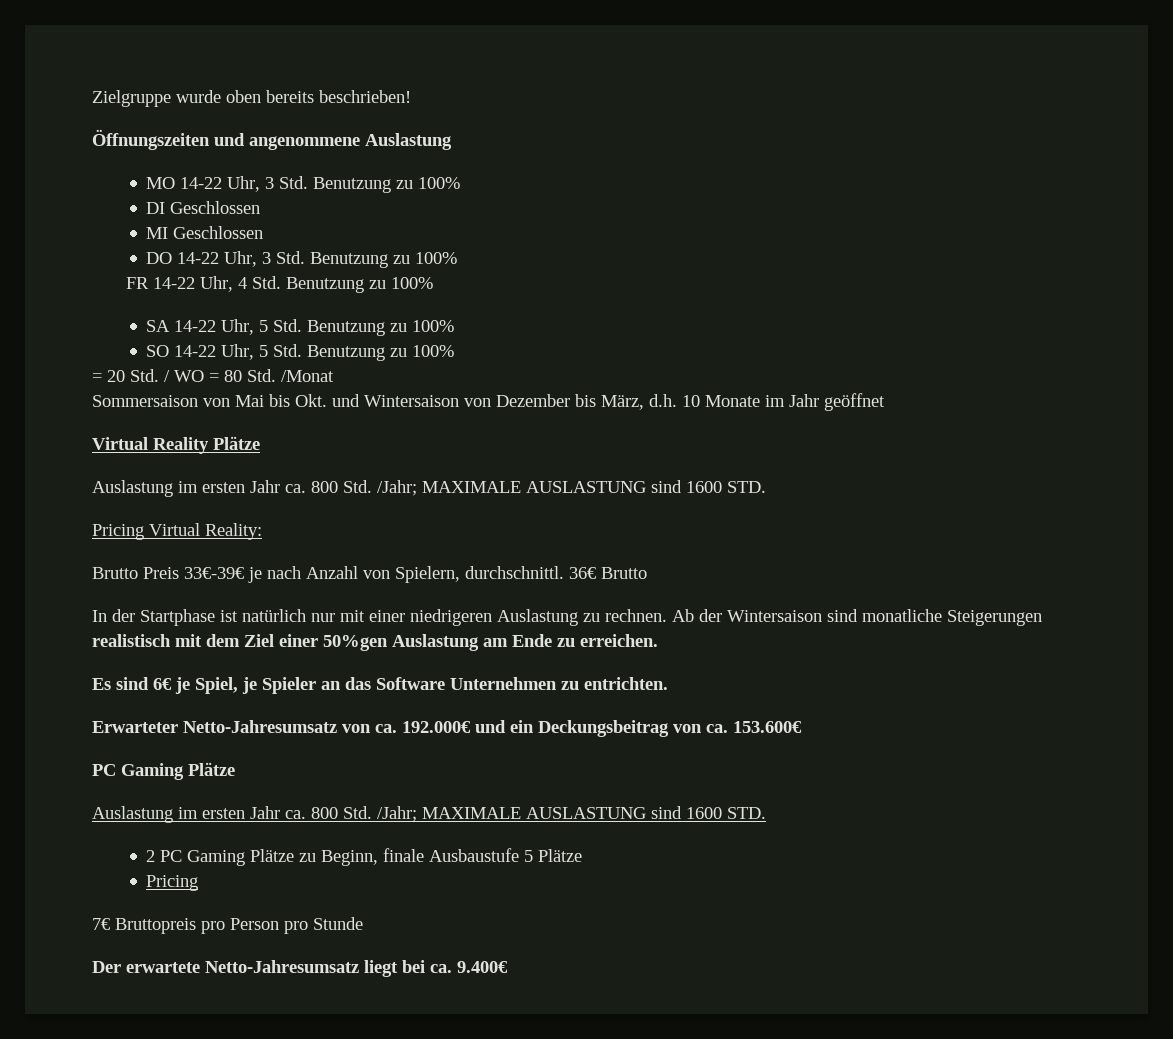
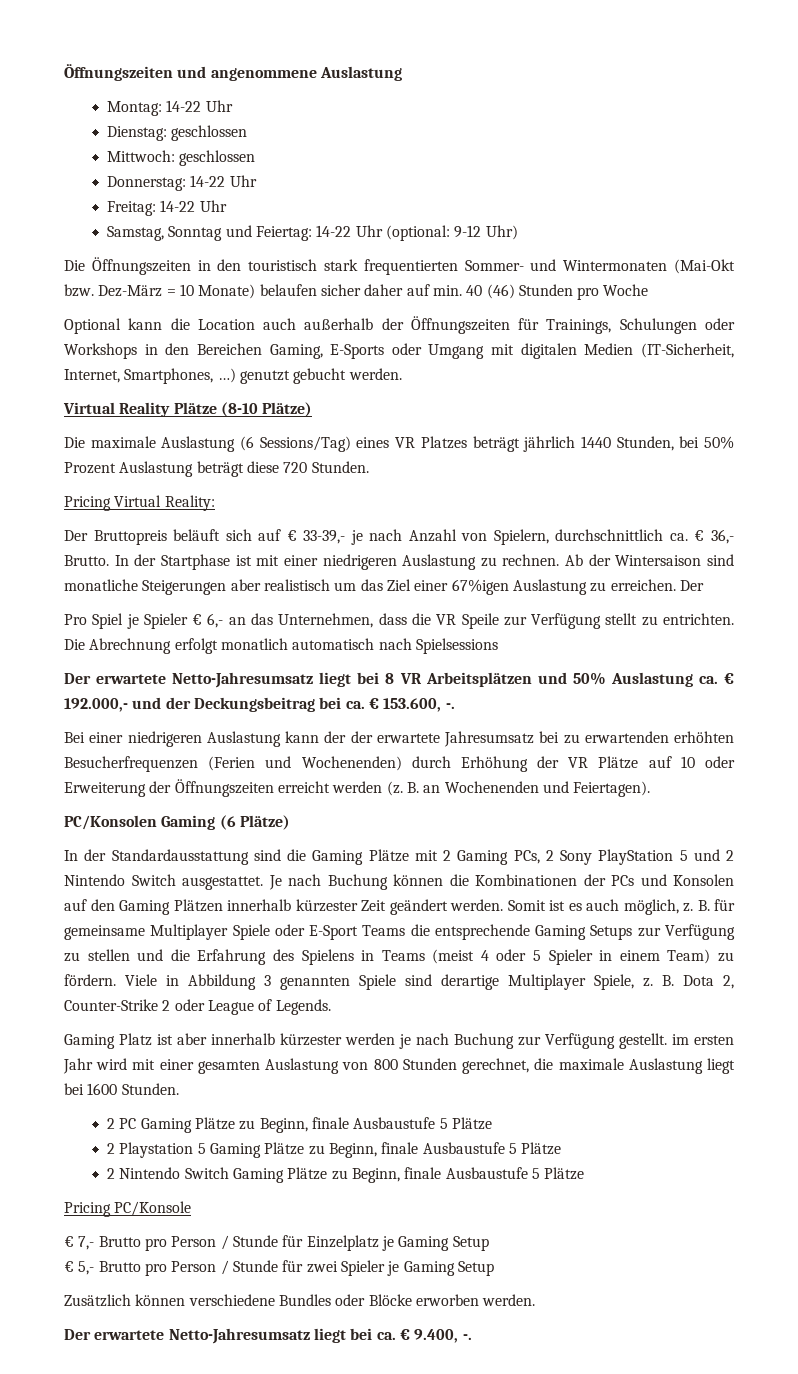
- Zielgruppe wurde oben bereits beschrieben!
- MO 14-22 Uhr, 3 Std. Benutzung zu 100%
- DI Geschlossen
- MI Geschlossen
- DO 14-22 Uhr, 3 Std. Benutzung zu 100%
- FR 14-22 Uhr, 4 Std. Benutzung zu 100%
- SA 14-22 Uhr, 5 Std. Benutzung zu 100%
- SO 14-22 Uhr, 5 Std. Benutzung zu 100%
- = 20 Std. / WO = 80 Std. /Monat
- Sommersaison von Mai bis Okt. und Wintersaison von Dezember bis März, d.h. 10 Monate im Jahr geöffnet
- Virtual Reality Plätze
- Auslastung im ersten Jahr ca. 800 Std. /Jahr; MAXIMALE AUSLASTUNG sind 1600 STD.
+ Montag: 14-22 Uhr
+ Dienstag: geschlossen
+ Mittwoch: geschlossen
+ Donnerstag: 14-22 Uhr
+ Freitag: 14-22 Uhr
+ Samstag, Sonntag und Feiertag: 14-22 Uhr (optional: 9-12 Uhr)
+ Die Öffnungszeiten in den touristisch stark frequentierten Sommer- und Wintermonaten (Mai-Okt bzw. Dez-März = 10 Monate) belaufen sicher daher auf min. 40 (46) Stunden pro Woche
+ Optional kann die Location auch außerhalb der Öffnungszeiten für Trainings, Schulungen oder Workshops in den Bereichen Gaming, E-Sports oder Umgang mit digitalen Medien (IT-Sicherheit, Internet, Smartphones, …) genutzt gebucht werden.
+ Virtual Reality Plätze (8-10 Plätze)
+ Die maximale Auslastung (6 Sessions/Tag) eines VR Platzes beträgt jährlich 1440 Stunden, bei 50% Prozent Auslastung beträgt diese 720 Stunden.
  Pricing Virtual Reality:
- Brutto Preis 33€-39€ je nach Anzahl von Spielern, durchschnittl. 36€ Brutto
- In der Startphase ist natürlich nur mit einer niedrigeren Auslastung zu rechnen.
+ Der Bruttopreis beläuft sich auf € 33-39,- je nach Anzahl von Spielern, durchschnittlich ca. € 36,- Brutto. In der Startphase ist mit einer niedrigeren Auslastung zu rechnen.
- Ab der Wintersaison sind monatliche Steigerungen realistisch mit dem Ziel einer 50%gen Auslastung am Ende zu erreichen.
- Es sind 6€ je Spiel, je Spieler an das Software Unternehmen zu entrichten.
- Erwarteter Netto-Jahresumsatz von ca. 192.000€ und ein Deckungsbeitrag von ca. 153.600€
- PC Gaming Plätze
- Auslastung im ersten Jahr ca. 800 Std. /Jahr; MAXIMALE AUSLASTUNG sind 1600 STD.
+ Ab der Wintersaison sind monatliche Steigerungen aber realistisch um das Ziel einer 67%igen Auslastung zu erreichen. Der
+ Pro Spiel je Spieler € 6,- an das Unternehmen, dass die VR Speile zur Verfügung stellt zu entrichten. Die Abrechnung erfolgt monatlich automatisch nach Spielsessions
+ Der erwartete Netto-Jahresumsatz liegt bei 8 VR Arbeitsplätzen und 50% Auslastung ca. € 192.000,- und der Deckungsbeitrag bei ca. € 153.600, -.
+ Bei einer niedrigeren Auslastung kann der der erwartete Jahresumsatz bei zu erwartenden erhöhten Besucherfrequenzen (Ferien und Wochenenden) durch Erhöhung der VR Plätze auf 10 oder Erweiterung der Öffnungszeiten erreicht werden (z. B. an Wochenenden und Feiertagen).
+ PC/Konsolen Gaming (6 Plätze)
+ In der Standardausstattung sind die Gaming Plätze mit 2 Gaming PCs, 2 Sony PlayStation 5 und 2 Nintendo Switch ausgestattet. Je nach Buchung können die Kombinationen der PCs und Konsolen auf den Gaming Plätzen innerhalb kürzester Zeit geändert werden. Somit ist es auch möglich, z. B. für gemeinsame Multiplayer Spiele oder E-Sport Teams die entsprechende Gaming Setups zur Verfügung zu stellen und die Erfahrung des Spielens in Teams (meist 4 oder 5 Spieler in einem Team) zu fördern. Viele in Abbildung 3 genannten Spiele sind derartige Multiplayer Spiele, z. B. Dota 2, Counter-Strike 2 oder League of Legends.
+ Gaming Platz ist aber innerhalb kürzester werden je nach Buchung zur Verfügung gestellt. im ersten Jahr wird mit einer gesamten Auslastung von 800 Stunden gerechnet, die maximale Auslastung liegt bei 1600 Stunden.
  2 PC Gaming Plätze zu Beginn, finale Ausbaustufe 5 Plätze
- Pricing
- 7€ Bruttopreis pro Person pro Stunde
+ 2 Playstation 5 Gaming Plätze zu Beginn, finale Ausbaustufe 5 Plätze
+ 2 Nintendo Switch Gaming Plätze zu Beginn, finale Ausbaustufe 5 Plätze
+ Pricing PC/Konsole
+ € 7,- Brutto pro Person / Stunde für Einzelplatz je Gaming Setup
+ € 5,- Brutto pro Person / Stunde für zwei Spieler je Gaming Setup
+ Zusätzlich können verschiedene Bundles oder Blöcke erworben werden.
- Der erwartete Netto-Jahresumsatz liegt bei ca. 9.400€
+ Der erwartete Netto-Jahresumsatz liegt bei ca. € 9.400, -.

